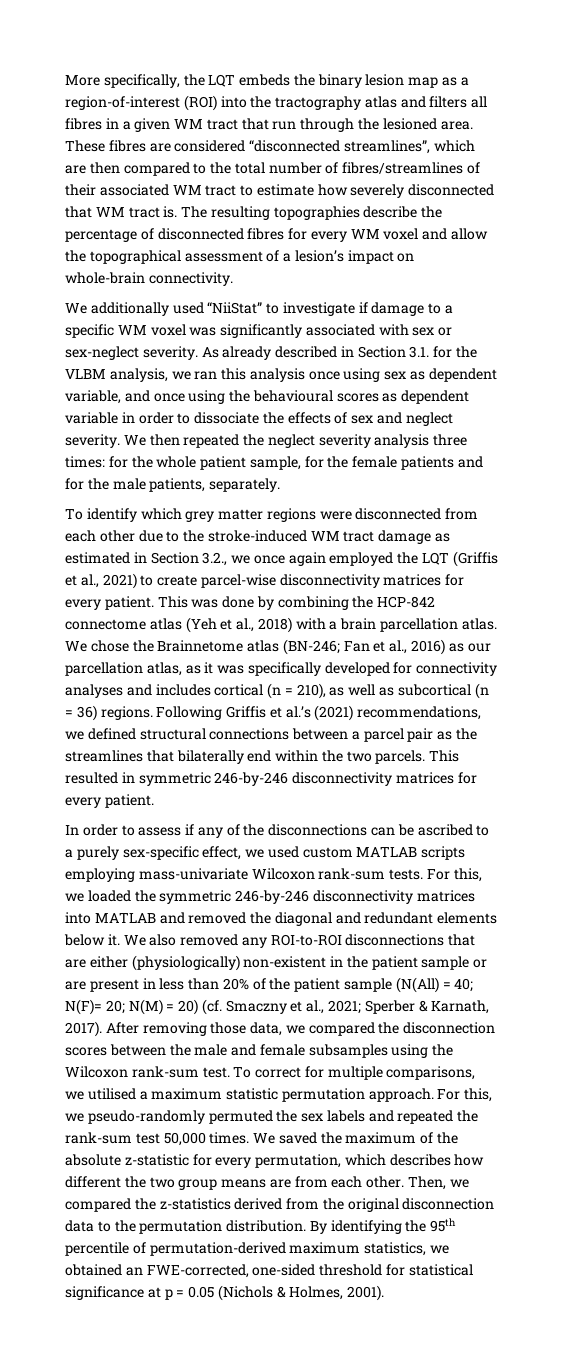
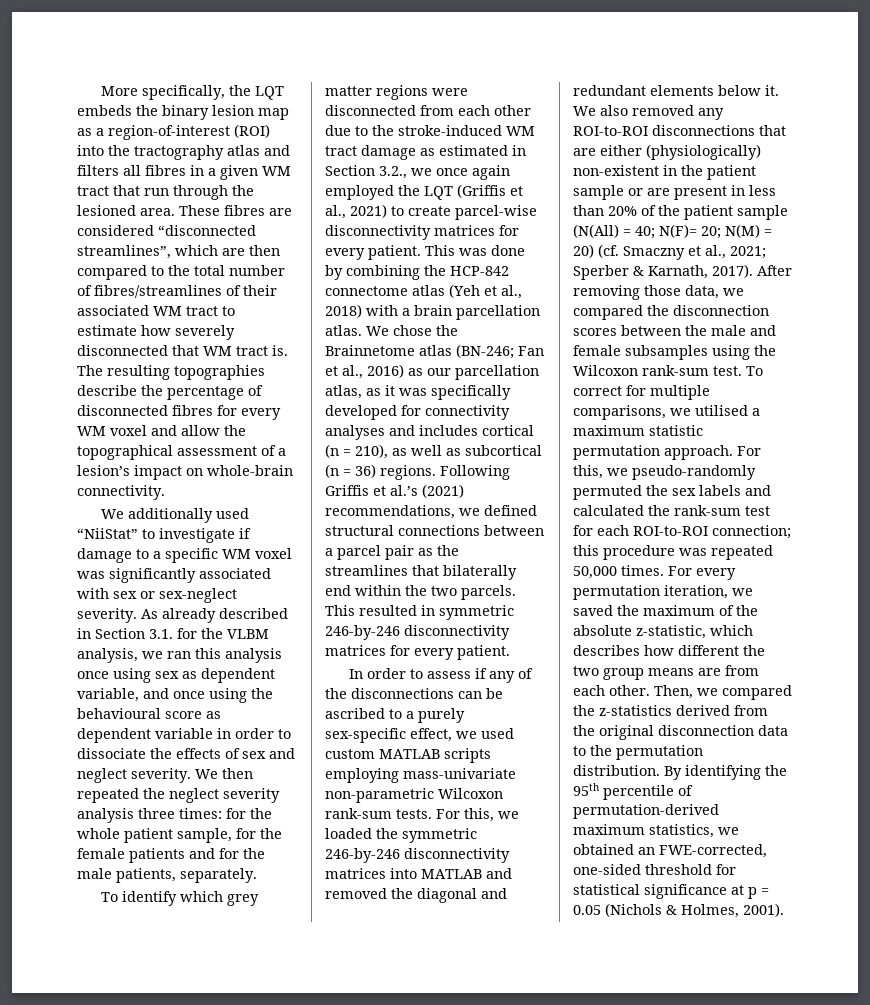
- As already described in Section 3.1. for the VLBM analysis, we ran this analysis once using sex as dependent variable, and once using the behavioural scores as dependent variable in order to dissociate the effects of sex and neglect severity.
+ As already described in Section 3.1. for the VLBM analysis, we ran this analysis once using sex as dependent variable, and once using the behavioural score as dependent variable in order to dissociate the effects of sex and neglect severity.
- In order to assess if any of the disconnections can be ascribed to a purely sex-specific effect, we used custom MATLAB scripts employing mass-univariate Wilcoxon rank-sum tests.
+ In order to assess if any of the disconnections can be ascribed to a purely sex-specific effect, we used custom MATLAB scripts employing mass-univariate non-parametric Wilcoxon rank-sum tests.
- For this, we pseudo-randomly permuted the sex labels and repeated the rank-sum test 50,000 times. We saved the maximum of the absolute z-statistic for every permutation, which describes how different the two group means are from each other.
+ For this, we pseudo-randomly permuted the sex labels and calculated the rank-sum test for each ROI-to-ROI connection; this procedure was repeated 50,000 times. For every permutation iteration, we saved the maximum of the absolute z-statistic, which describes how different the two group means are from each other.

